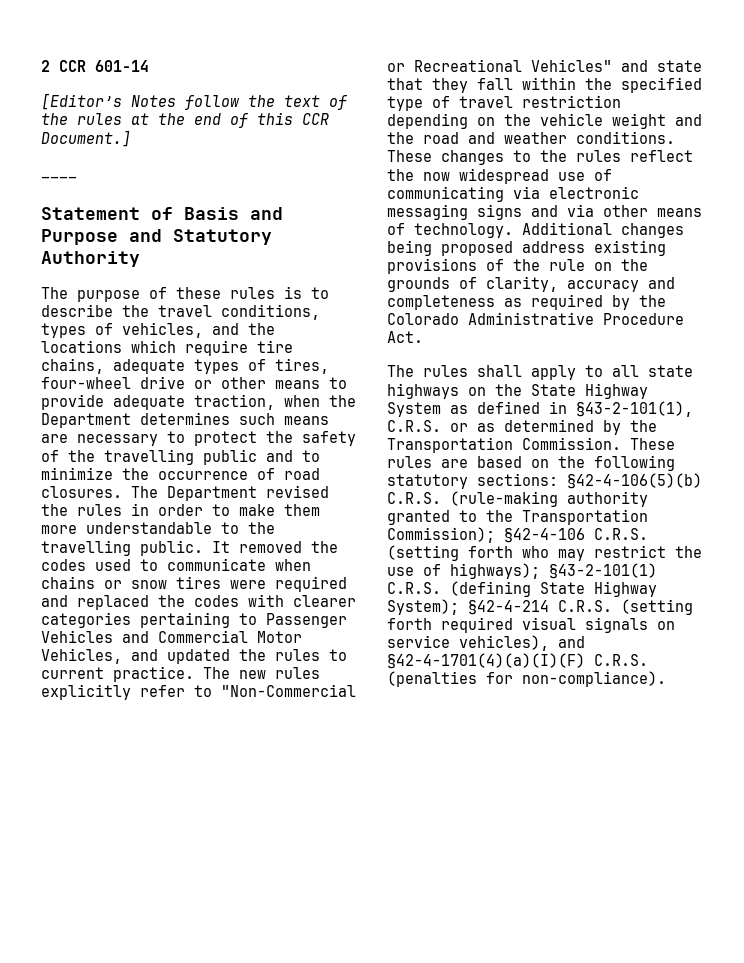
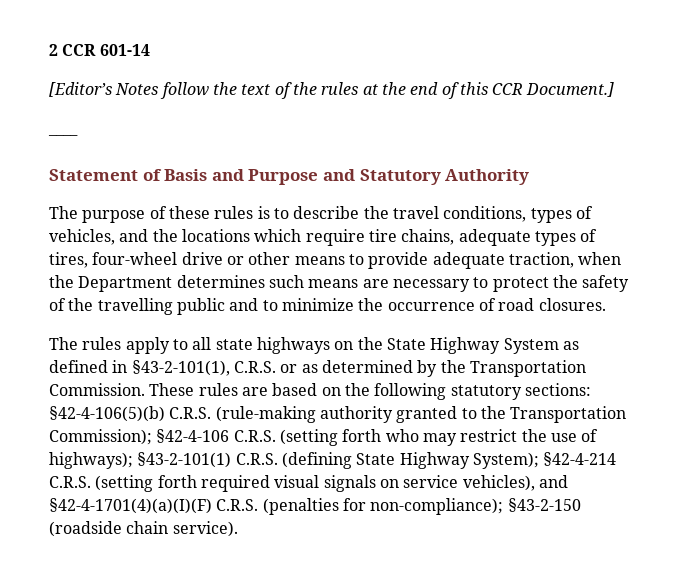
- The Department revised the rules in order to make them more understandable to the travelling public. It removed the codes used to communicate when chains or snow tires were required and replaced the codes with clearer categories pertaining to Passenger Vehicles and Commercial Motor Vehicles, and updated the rules to current practice. The new rules explicitly refer to "Non-Commercial or Recreational Vehicles" and state that they fall within the specified type of travel restriction depending on the vehicle weight and the road and weather conditions. These changes to the rules reflect the now widespread use of communicating via electronic messaging signs and via other means of technology. Additional changes being proposed address existing provisions of the rule on the grounds of clarity, accuracy and completeness as required by the Colorado Administrative Procedure Act.
- The rules shall apply to all state highways on the State Highway System as defined in §43-2-101(1), C.R.S. or as determined by the Transportation Commission.
+ The rules apply to all state highways on the State Highway System as defined in §43-2-101(1), C.R.S. or as determined by the Transportation Commission.
- These rules are based on the following statutory sections: §42-4-106(5)(b) C.R.S. (rule-making authority granted to the Transportation Commission); §42-4-106 C.R.S. (setting forth who may restrict the use of highways); §43-2-101(1) C.R.S. (defining State Highway System); §42-4-214 C.R.S. (setting forth required visual signals on service vehicles), and §42-4-1701(4)(a)(I)(F) C.R.S. (penalties for non-compliance).
+ These rules are based on the following statutory sections: §42-4-106(5)(b) C.R.S. (rule-making authority granted to the Transportation Commission); §42-4-106 C.R.S. (setting forth who may restrict the use of highways); §43-2-101(1) C.R.S. (defining State Highway System); §42-4-214 C.R.S. (setting forth required visual signals on service vehicles), and §42-4-1701(4)(a)(I)(F) C.R.S. (penalties for non-compliance); §43-2-150 (roadside chain service).

